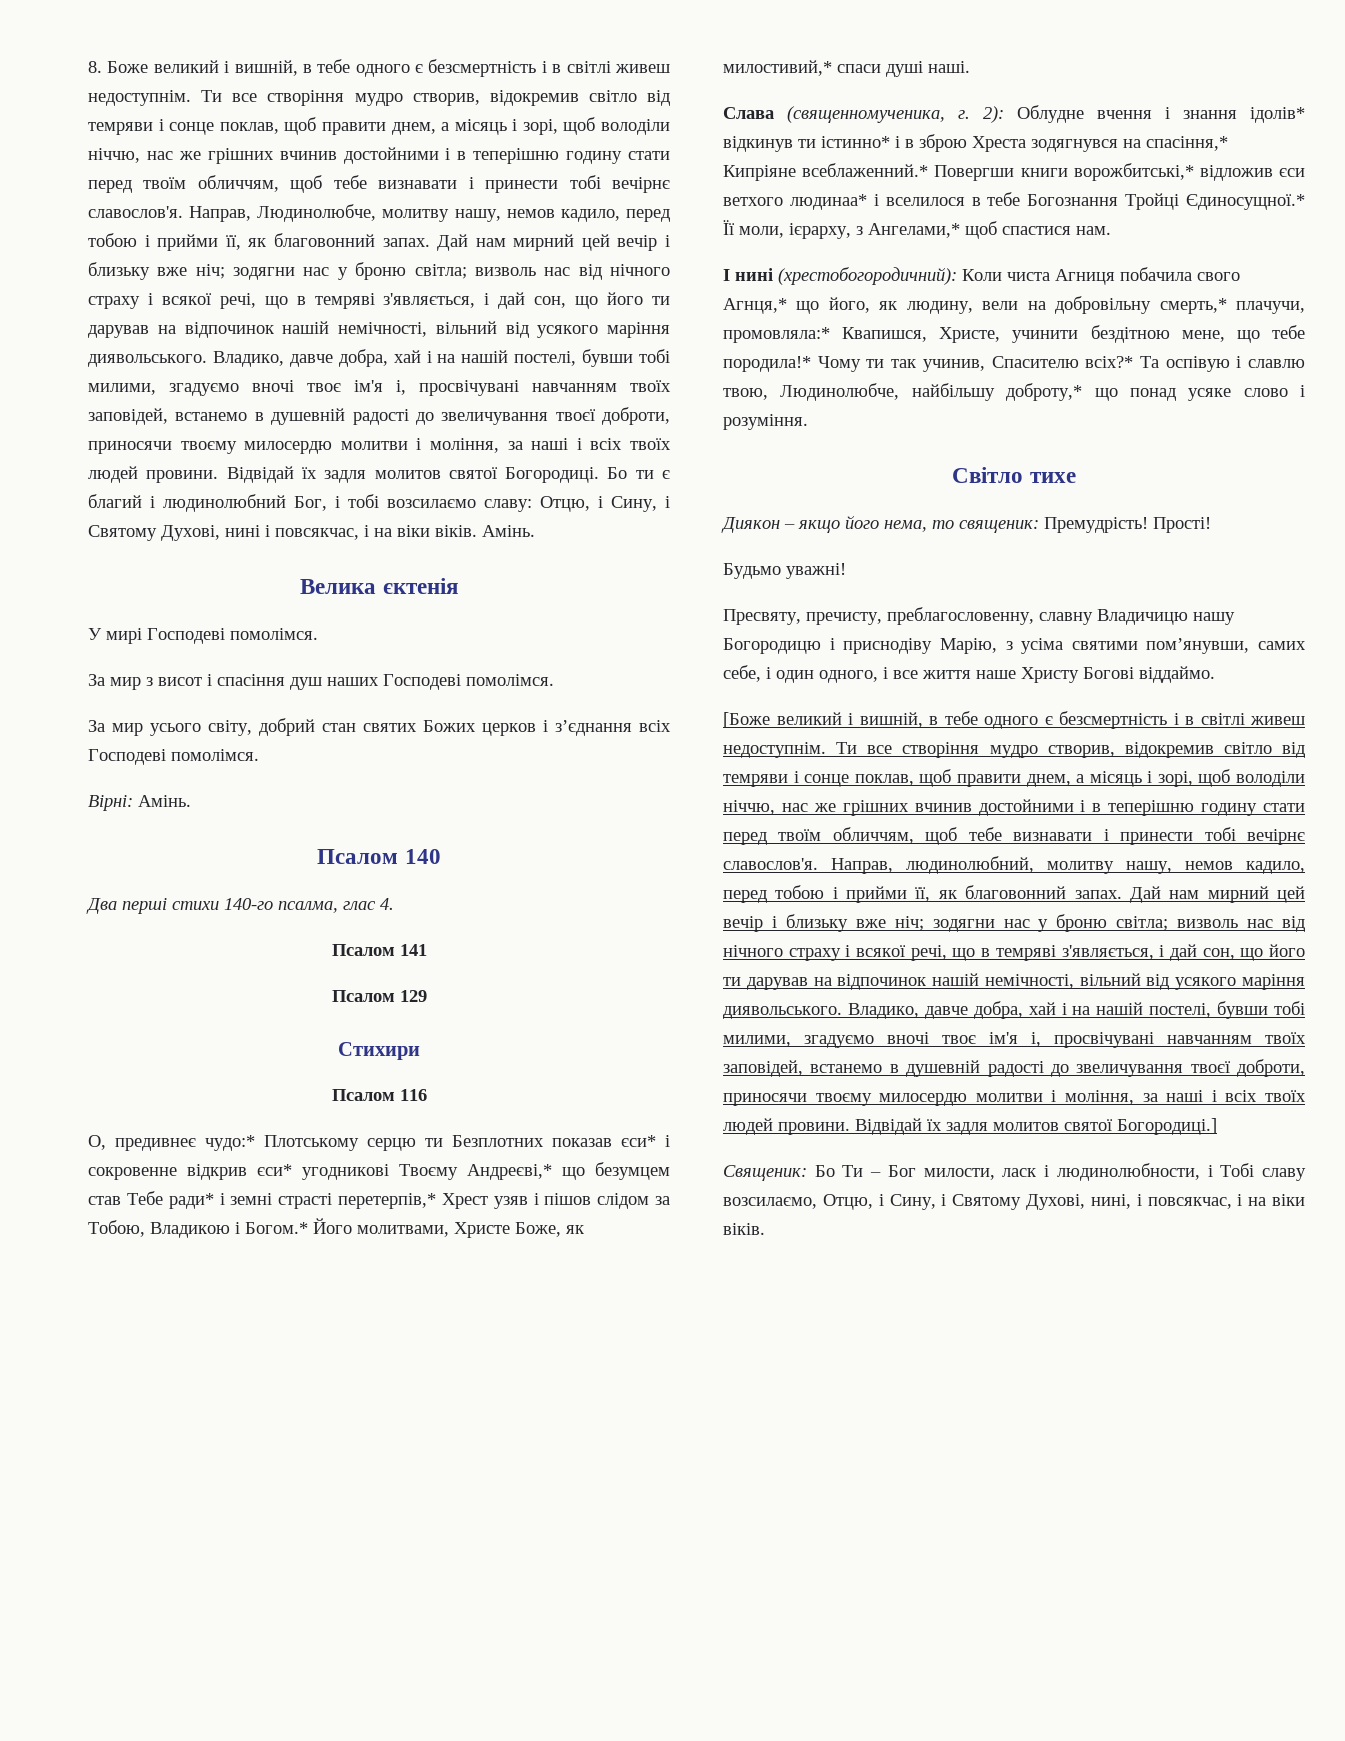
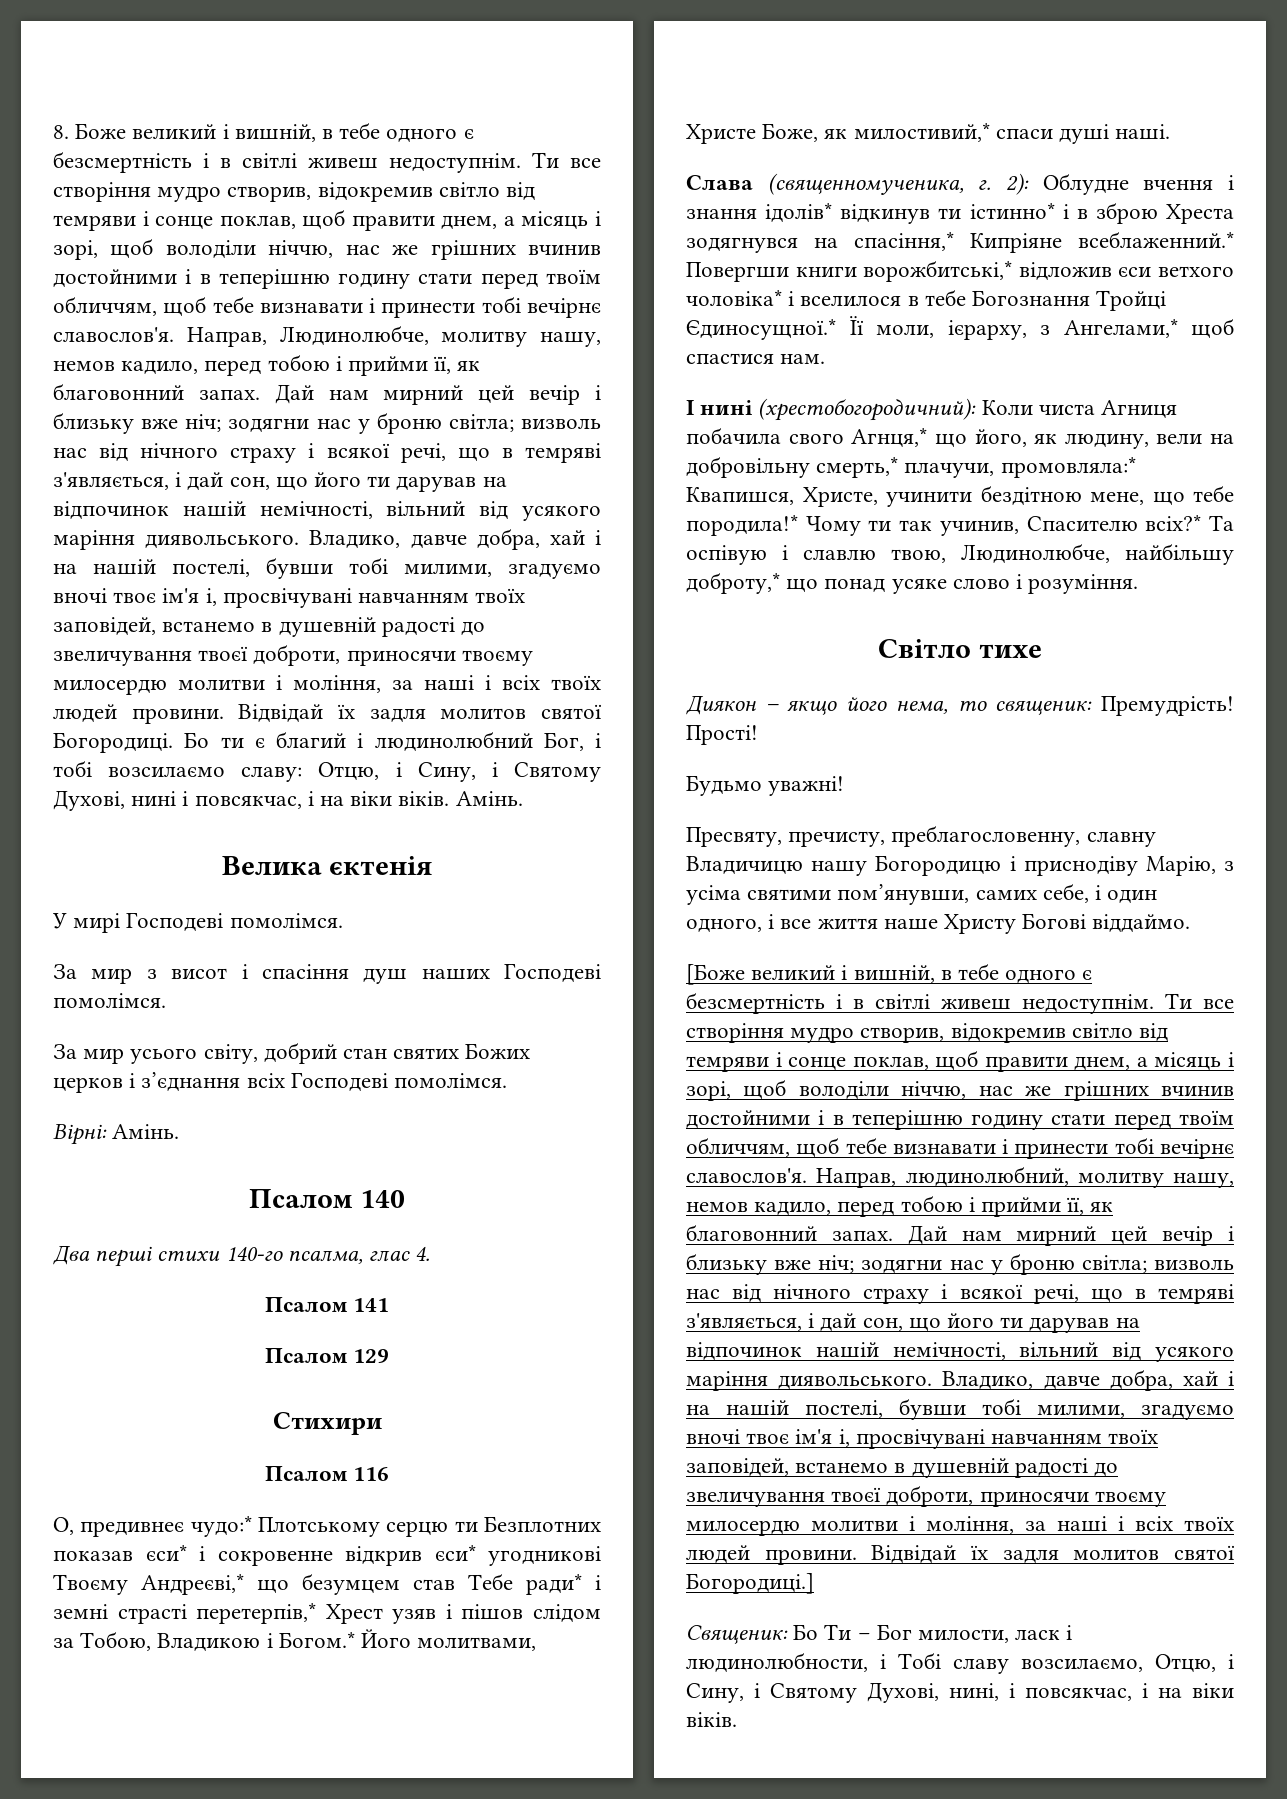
- Слава (священномученика, г. 2): Облудне вчення і знання ідолів* відкинув ти істинно* і в зброю Хреста зодягнувся на спасіння,* Кипріяне всеблаженний.* Повергши книги ворожбитські,* відложив єси ветхого людинаа* і вселилося в тебе Богознання Тройці Єдиносущної.* Її моли, ієрарху, з Ангелами,* щоб спастися нам.
+ Слава (священномученика, г. 2): Облудне вчення і знання ідолів* відкинув ти істинно* і в зброю Хреста зодягнувся на спасіння,* Кипріяне всеблаженний.* Повергши книги ворожбитські,* відложив єси ветхого чоловіка* і вселилося в тебе Богознання Тройці Єдиносущної.* Її моли, ієрарху, з Ангелами,* щоб спастися нам.

